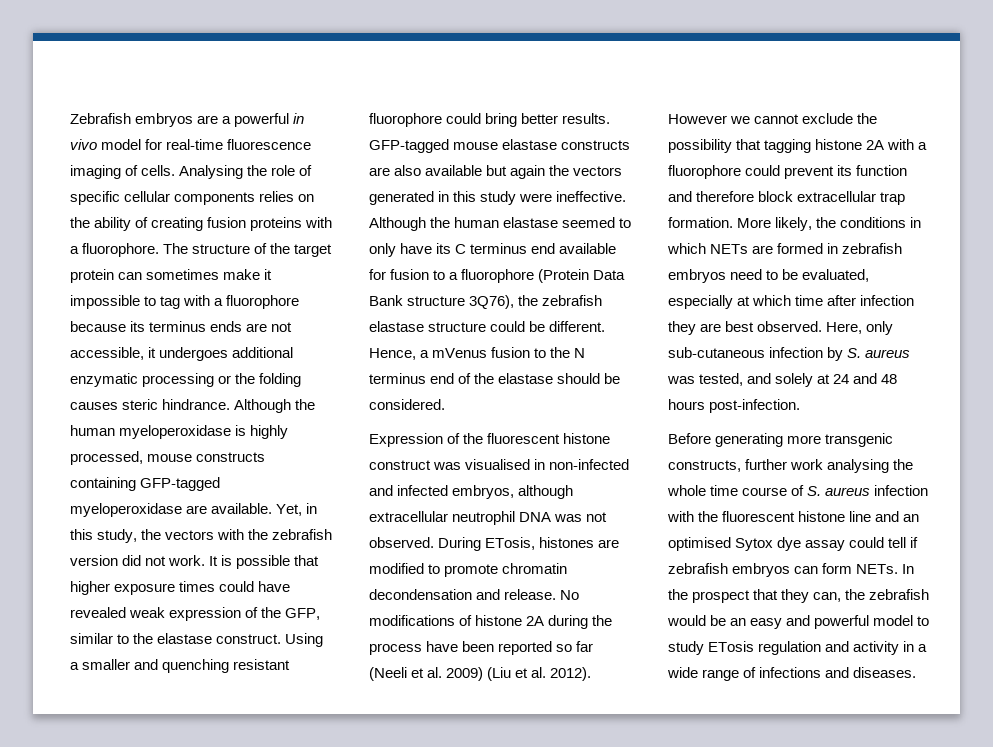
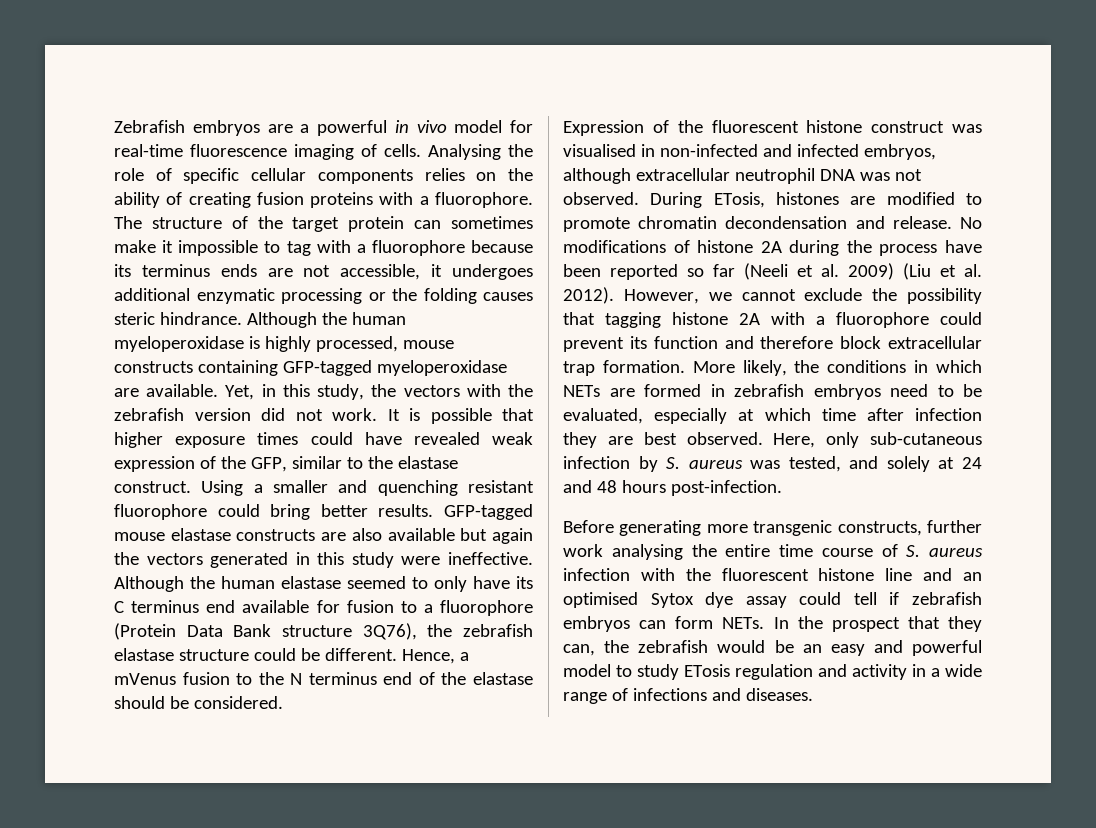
- However we cannot exclude the possibility that tagging histone 2A with a fluorophore could prevent its function and therefore block extracellular trap formation.
+ However, we cannot exclude the possibility that tagging histone 2A with a fluorophore could prevent its function and therefore block extracellular trap formation.
- Before generating more transgenic constructs, further work analysing the whole time course of S. aureus infection with the fluorescent histone line and an optimised Sytox dye assay could tell if zebrafish embryos can form NETs.
+ Before generating more transgenic constructs, further work analysing the entire time course of S. aureus infection with the fluorescent histone line and an optimised Sytox dye assay could tell if zebrafish embryos can form NETs.

